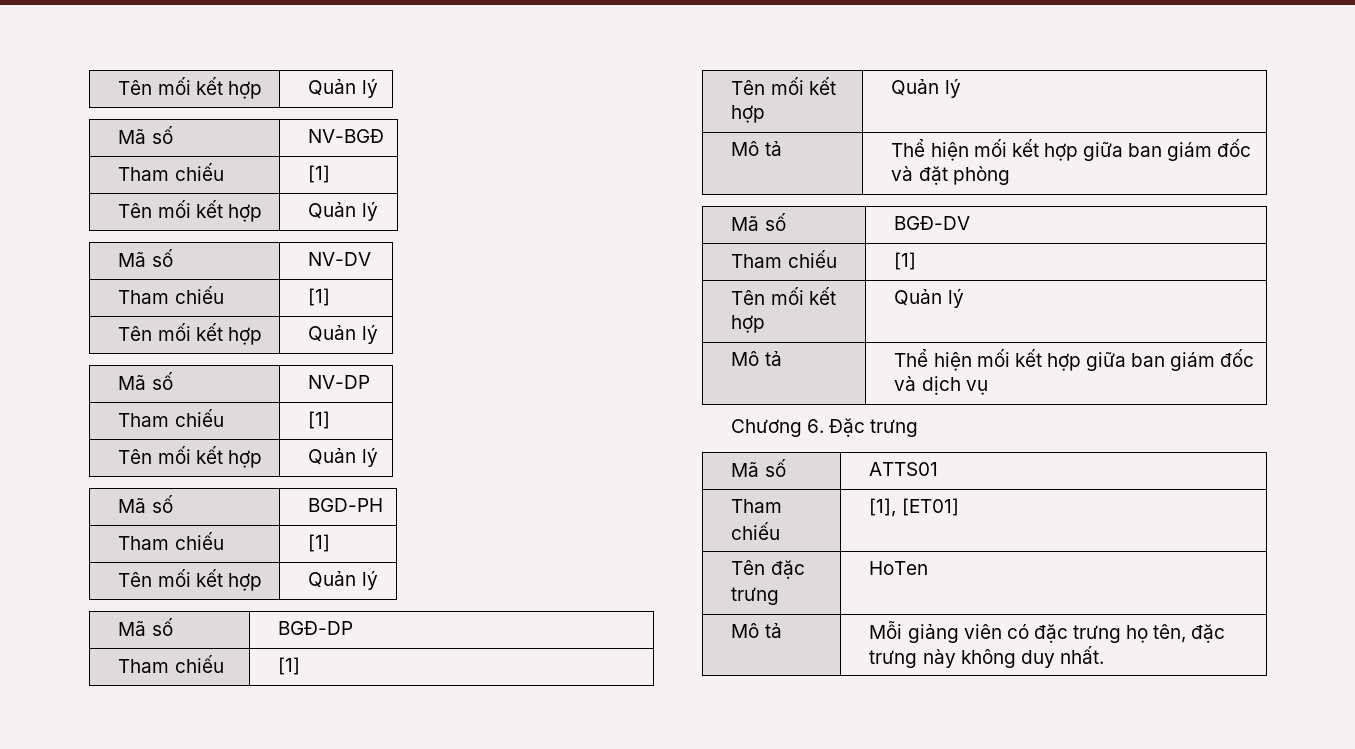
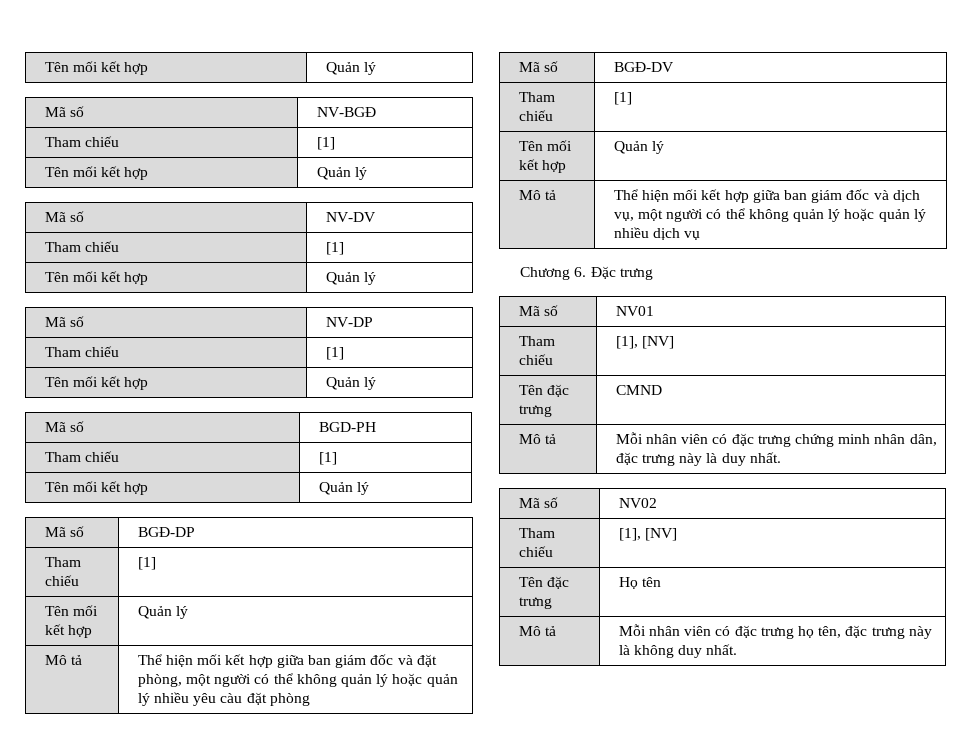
- Mô tả | Thể hiện mối kết hợp giữa ban giám đốc và đặt phòng
+ Mô tả | Thể hiện mối kết hợp giữa ban giám đốc và đặt phòng, một người có thể không quản lý hoặc quản lý nhiều yêu càu đặt phòng
- Mô tả | Thể hiện mối kết hợp giữa ban giám đốc và dịch vụ
+ Mô tả | Thể hiện mối kết hợp giữa ban giám đốc và dịch vụ, một người có thể không quản lý hoặc quản lý nhiều dịch vụ
- Mã số | ATTS01
- Tham chiếu | [1], [ET01]
- Tên đặc trưng | HoTen
- Mô tả | Mỗi giảng viên có đặc trưng họ tên, đặc trưng này không duy nhất.
+ Mã số | NV01
+ Tham chiếu | [1], [NV]
+ Tên đặc trưng | CMND
+ Mô tả | Mỗi nhân viên có đặc trưng chứng minh nhân dân, đặc trưng này là duy nhất.
+ Mã số | NV02
+ Tham chiếu | [1], [NV]
+ Tên đặc trưng | Họ tên
+ Mô tả | Mỗi nhân viên có đặc trưng họ tên, đặc trưng này là không duy nhất.

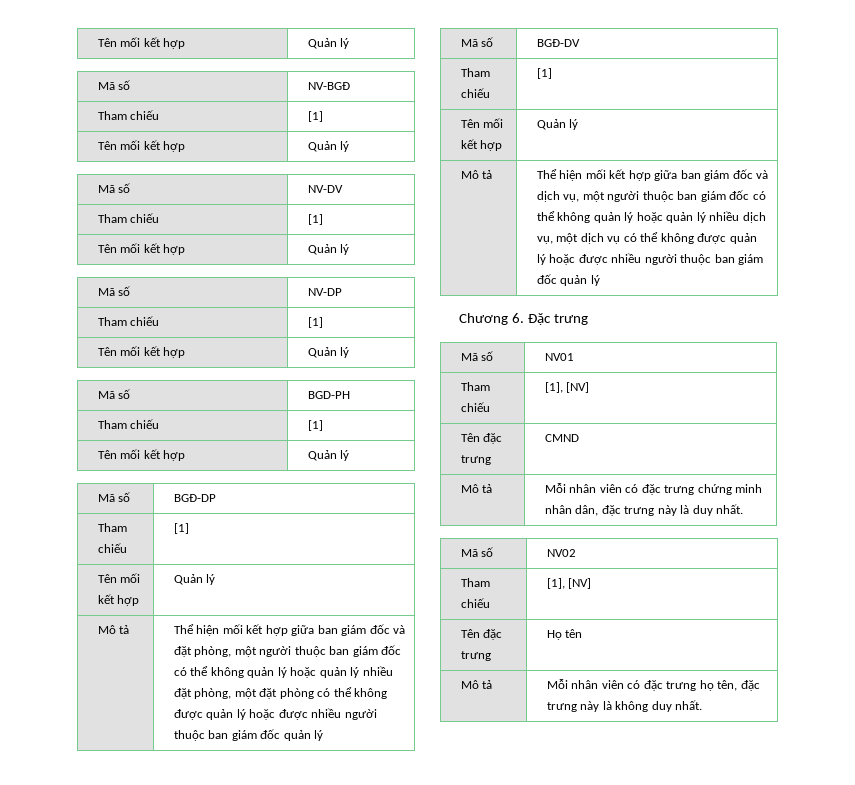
- Thể hiện mối kết hợp giữa ban giám đốc và đặt phòng, một người có thể không quản lý hoặc quản lý nhiều yêu càu đặt phòng
+ Thể hiện mối kết hợp giữa ban giám đốc và đặt phòng, một người thuộc ban giám đốc có thể không quản lý hoặc quản lý nhiều đặt phòng, một đặt phòng có thể không được quản lý hoặc được nhiều người thuộc ban giám đốc quản lý
- Thể hiện mối kết hợp giữa ban giám đốc và dịch vụ, một người có thể không quản lý hoặc quản lý nhiều dịch vụ
+ Thể hiện mối kết hợp giữa ban giám đốc và dịch vụ, một người thuộc ban giám đốc có thể không quản lý hoặc quản lý nhiều dịch vụ, một dịch vụ có thể không được quản lý hoặc được nhiều người thuộc ban giám đốc quản lý

